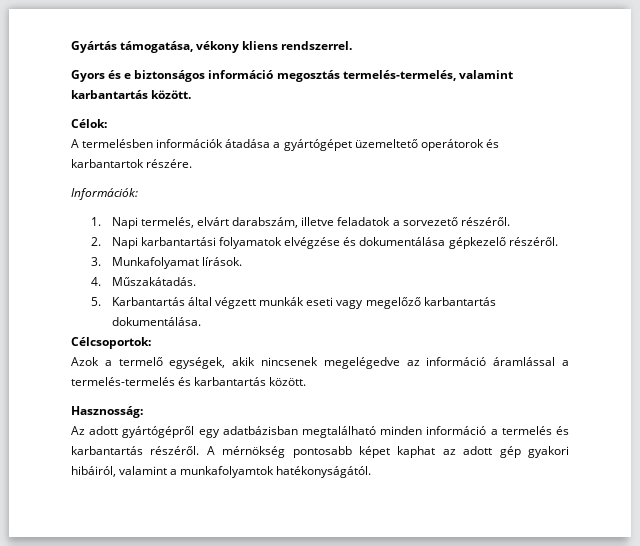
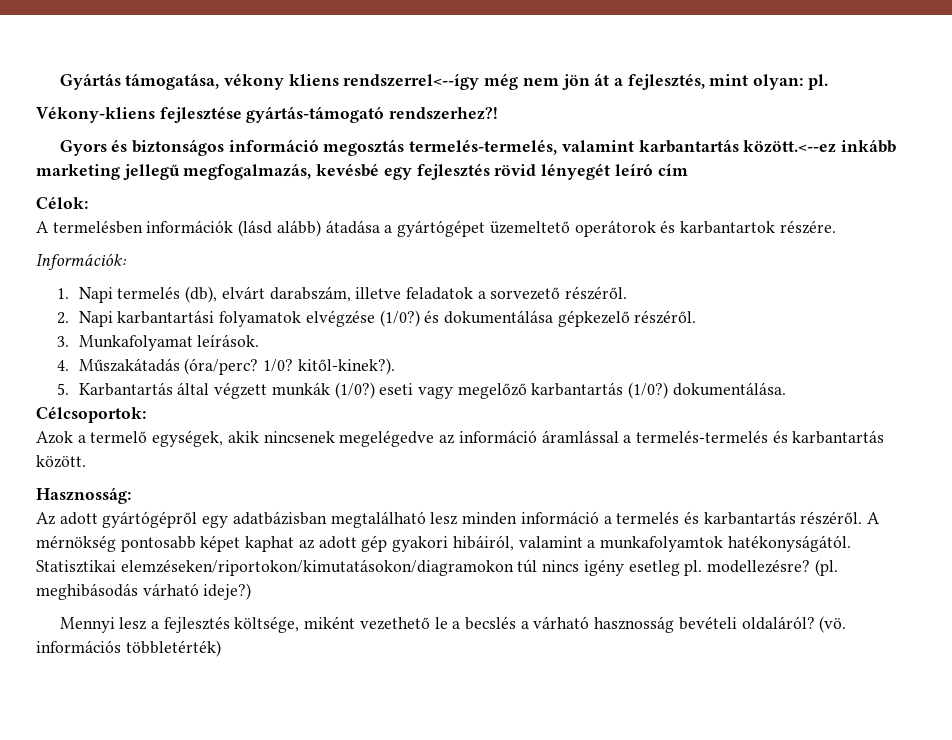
- Gyártás támogatása, vékony kliens rendszerrel.
+ Gyártás támogatása, vékony kliens rendszerrel<--így még nem jön át a fejlesztés, mint olyan: pl.
+ Vékony-kliens fejlesztése gyártás-támogató rendszerhez?!
- Gyors és e biztonságos információ megosztás termelés-termelés, valamint karbantartás között.
+ Gyors és biztonságos információ megosztás termelés-termelés, valamint karbantartás között.<--ez inkább marketing jellegű megfogalmazás, kevésbé egy fejlesztés rövid lényegét leíró cím
- A termelésben információk átadása a gyártógépet üzemeltető operátorok és karbantartok részére.
+ A termelésben információk (lásd alább) átadása a gyártógépet üzemeltető operátorok és karbantartok részére.
- 1. Napi termelés, elvárt darabszám, illetve feladatok a sorvezető részéről.
+ 1. Napi termelés (db), elvárt darabszám, illetve feladatok a sorvezető részéről.
- 2. Napi karbantartási folyamatok elvégzése és dokumentálása gépkezelő részéről.
+ 2. Napi karbantartási folyamatok elvégzése (1/0?) és dokumentálása gépkezelő részéről.
- 3. Munkafolyamat lírások.
+ 3. Munkafolyamat leírások.
- 4. Műszakátadás.
+ 4. Műszakátadás (óra/perc? 1/0? kitől-kinek?).
- 5. Karbantartás által végzett munkák eseti vagy megelőző karbantartás dokumentálása.
+ 5. Karbantartás által végzett munkák (1/0?) eseti vagy megelőző karbantartás (1/0?) dokumentálása.
- Az adott gyártógépről egy adatbázisban megtalálható minden információ a termelés és karbantartás részéről.
+ Az adott gyártógépről egy adatbázisban megtalálható lesz minden információ a termelés és karbantartás részéről.
+ Statisztikai elemzéseken/riportokon/kimutatásokon/diagramokon túl nincs igény esetleg pl. modellezésre? (pl. meghibásodás várható ideje?)
+ Mennyi lesz a fejlesztés költsége, miként vezethető le a becslés a várható hasznosság bevételi oldaláról? (vö. információs többletérték)

